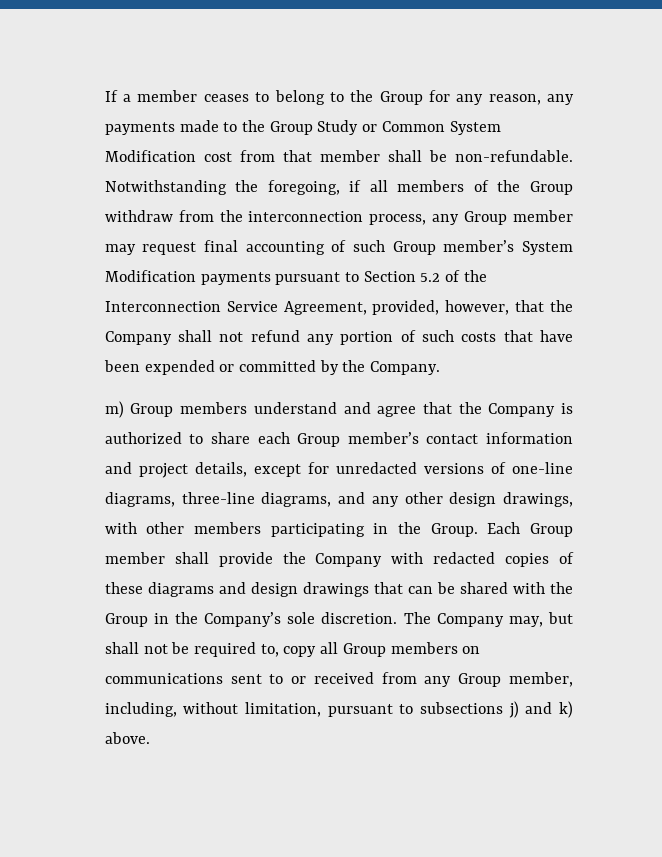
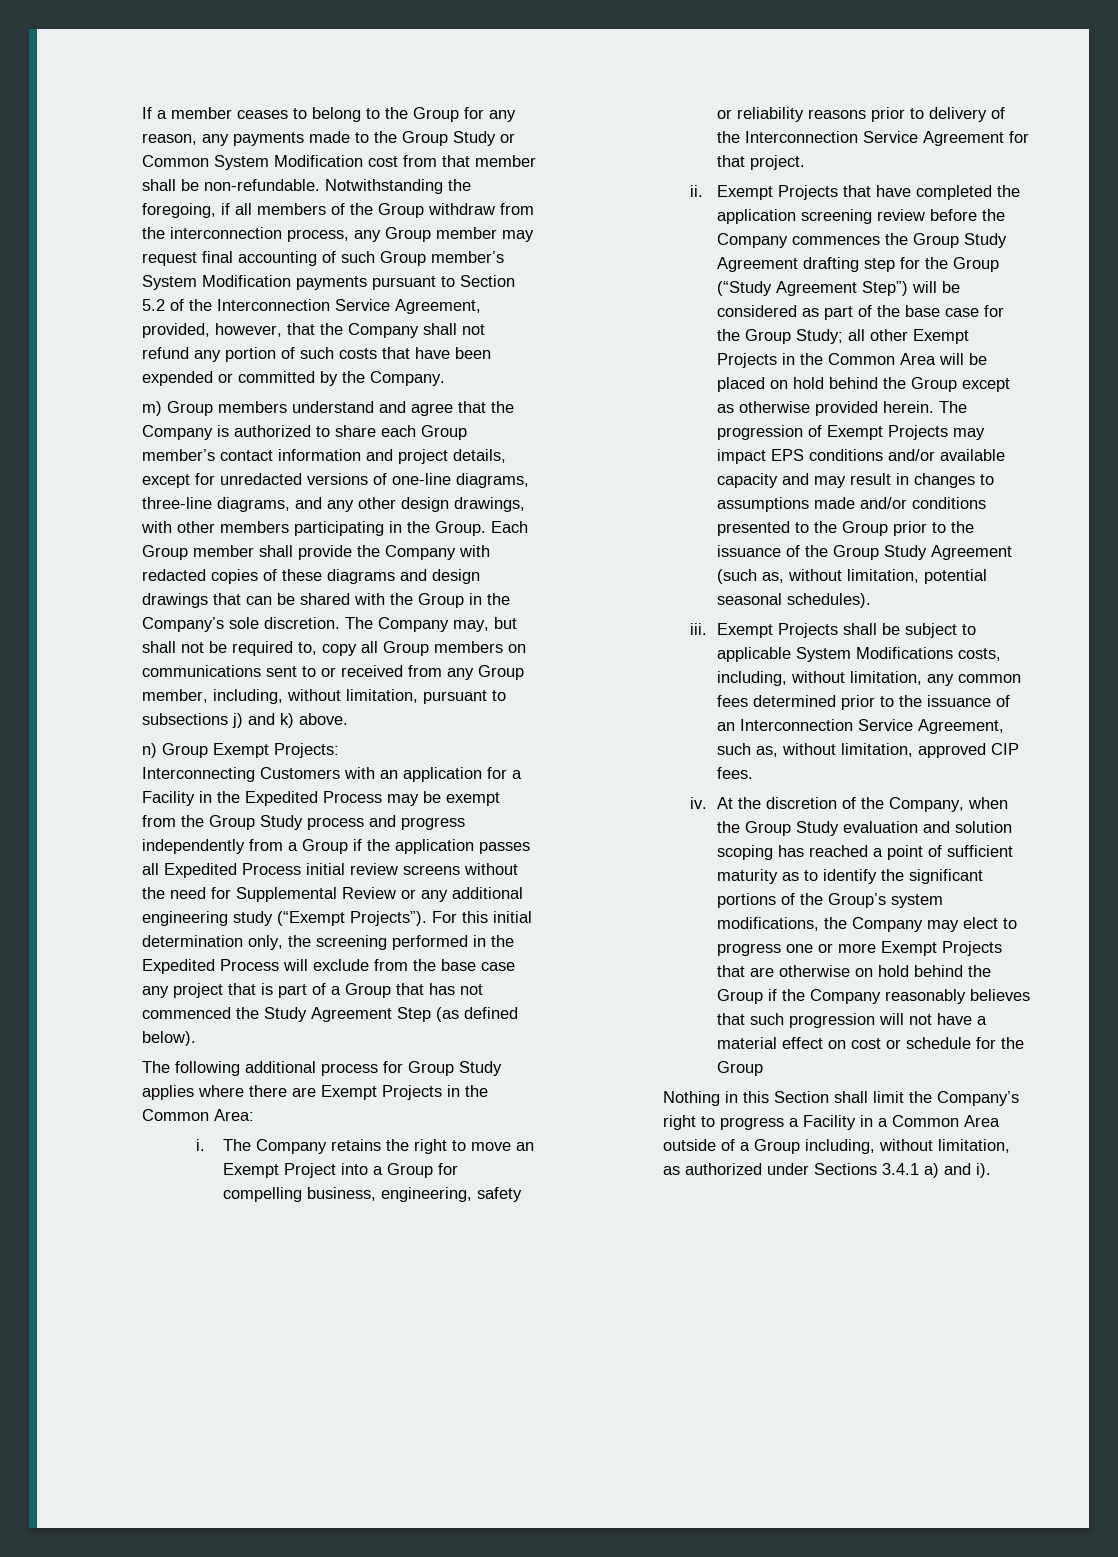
+ n) Group Exempt Projects:
+ Interconnecting Customers with an application for a Facility in the Expedited Process may be exempt from the Group Study process and progress independently from a Group if the application passes all Expedited Process initial review screens without the need for Supplemental Review or any additional engineering study (“Exempt Projects”). For this initial determination only, the screening performed in the Expedited Process will exclude from the base case any project that is part of a Group that has not commenced the Study Agreement Step (as defined below).
+ The following additional process for Group Study applies where there are Exempt Projects in the Common Area:
+ i. The Company retains the right to move an Exempt Project into a Group for compelling business, engineering, safety or reliability reasons prior to delivery of the Interconnection Service Agreement for that project.
+ ii. Exempt Projects that have completed the application screening review before the Company commences the Group Study Agreement drafting step for the Group (“Study Agreement Step”) will be considered as part of the base case for the Group Study; all other Exempt Projects in the Common Area will be placed on hold behind the Group except as otherwise provided herein. The progression of Exempt Projects may impact EPS conditions and/or available capacity and may result in changes to assumptions made and/or conditions presented to the Group prior to the issuance of the Group Study Agreement (such as, without limitation, potential seasonal schedules).
+ iii. Exempt Projects shall be subject to applicable System Modifications costs, including, without limitation, any common fees determined prior to the issuance of an Interconnection Service Agreement, such as, without limitation, approved CIP fees.
+ iv. At the discretion of the Company, when the Group Study evaluation and solution scoping has reached a point of sufficient maturity as to identify the significant portions of the Group’s system modifications, the Company may elect to progress one or more Exempt Projects that are otherwise on hold behind the Group if the Company reasonably believes that such progression will not have a material effect on cost or schedule for the Group
+ Nothing in this Section shall limit the Company’s right to progress a Facility in a Common Area outside of a Group including, without limitation, as authorized under Sections 3.4.1 a) and i).

